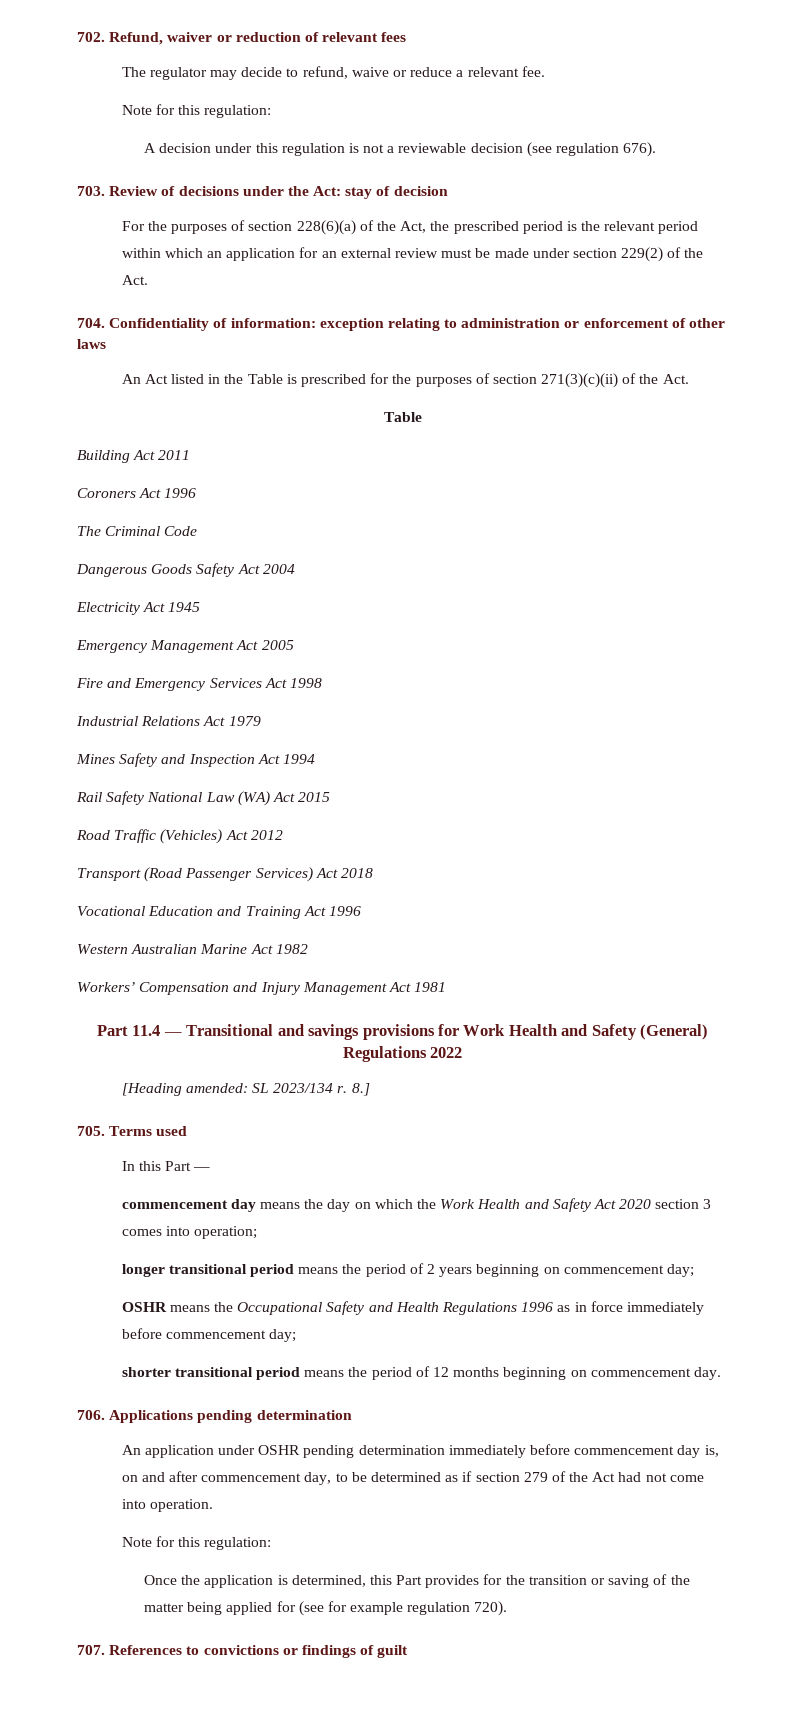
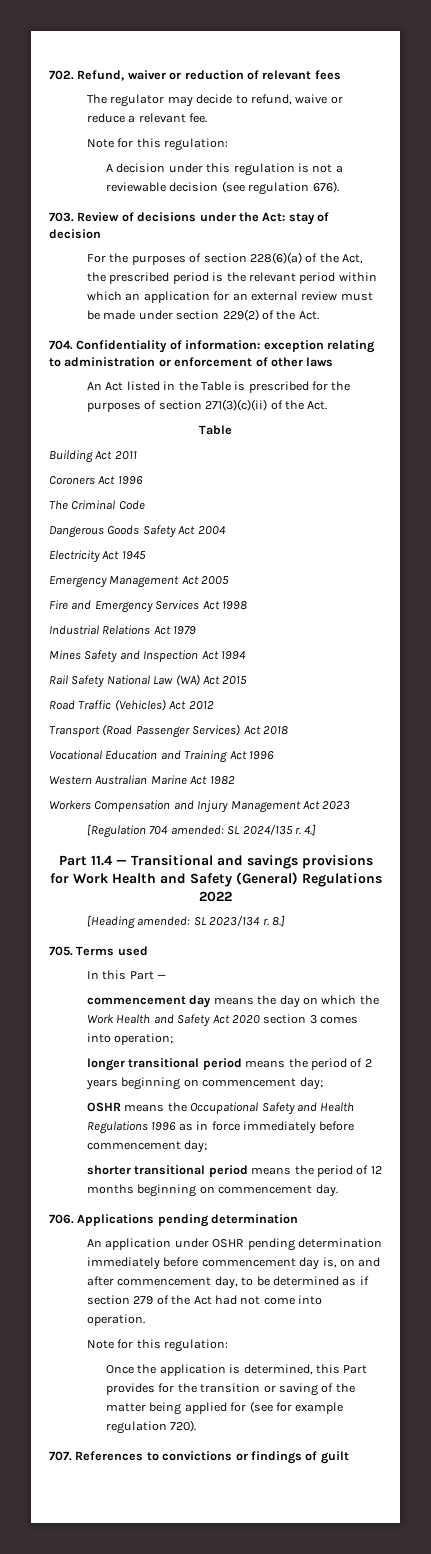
- Workers’ Compensation and Injury Management Act 1981
+ Workers Compensation and Injury Management Act 2023
+ [Regulation 704 amended: SL 2024/135 r. 4.]

